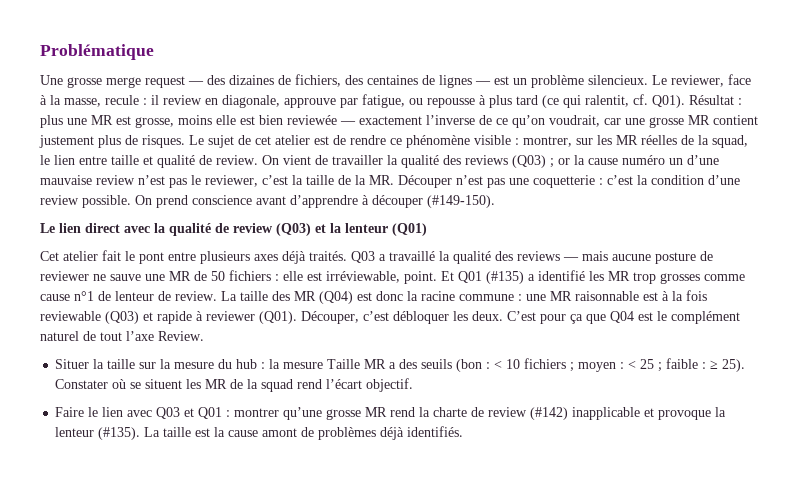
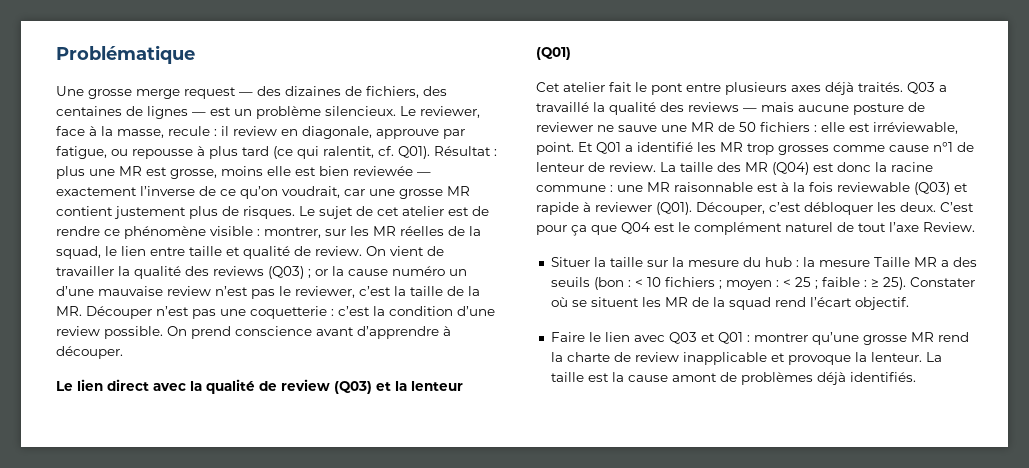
- On prend conscience avant d’apprendre à découper (#149-150).
+ On prend conscience avant d’apprendre à découper.
- Et Q01 (#135) a identifié les MR trop grosses comme cause n°1 de lenteur de review.
+ Et Q01 a identifié les MR trop grosses comme cause n°1 de lenteur de review.
- Faire le lien avec Q03 et Q01 : montrer qu’une grosse MR rend la charte de review (#142) inapplicable et provoque la lenteur (#135).
+ Faire le lien avec Q03 et Q01 : montrer qu’une grosse MR rend la charte de review inapplicable et provoque la lenteur.

